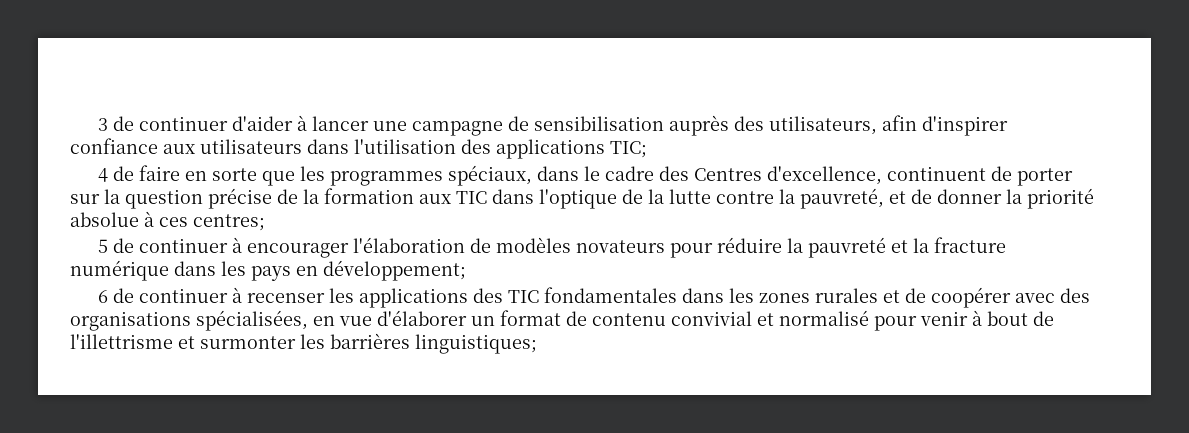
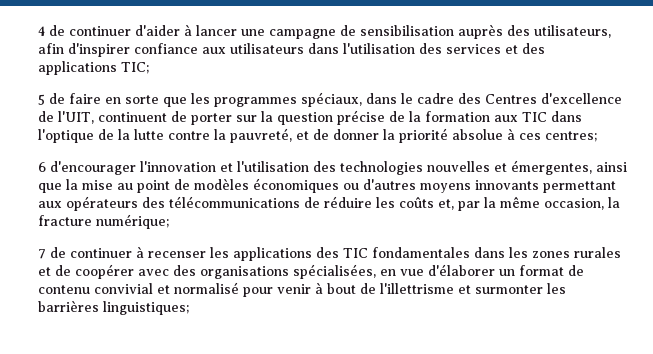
- 3 de continuer d'aider à lancer une campagne de sensibilisation auprès des utilisateurs, afin d'inspirer confiance aux utilisateurs dans l'utilisation des applications TIC;
+ 4 de continuer d'aider à lancer une campagne de sensibilisation auprès des utilisateurs, afin d'inspirer confiance aux utilisateurs dans l'utilisation des services et des applications TIC;
- 4 de faire en sorte que les programmes spéciaux, dans le cadre des Centres d'excellence, continuent de porter sur la question précise de la formation aux TIC dans l'optique de la lutte contre la pauvreté, et de donner la priorité absolue à ces centres;
+ 5 de faire en sorte que les programmes spéciaux, dans le cadre des Centres d'excellence de l'UIT, continuent de porter sur la question précise de la formation aux TIC dans l'optique de la lutte contre la pauvreté, et de donner la priorité absolue à ces centres;
- 5 de continuer à encourager l'élaboration de modèles novateurs pour réduire la pauvreté et la fracture numérique dans les pays en développement;
- 6 de continuer à recenser les applications des TIC fondamentales dans les zones rurales et de coopérer avec des organisations spécialisées, en vue d'élaborer un format de contenu convivial et normalisé pour venir à bout de l'illettrisme et surmonter les barrières linguistiques;
+ 6 d'encourager l'innovation et l'utilisation des technologies nouvelles et émergentes, ainsi que la mise au point de modèles économiques ou d'autres moyens innovants permettant aux opérateurs des télécommunications de réduire les coûts et, par la même occasion, la fracture numérique;
+ 7 de continuer à recenser les applications des TIC fondamentales dans les zones rurales et de coopérer avec des organisations spécialisées, en vue d'élaborer un format de contenu convivial et normalisé pour venir à bout de l'illettrisme et surmonter les barrières linguistiques;

